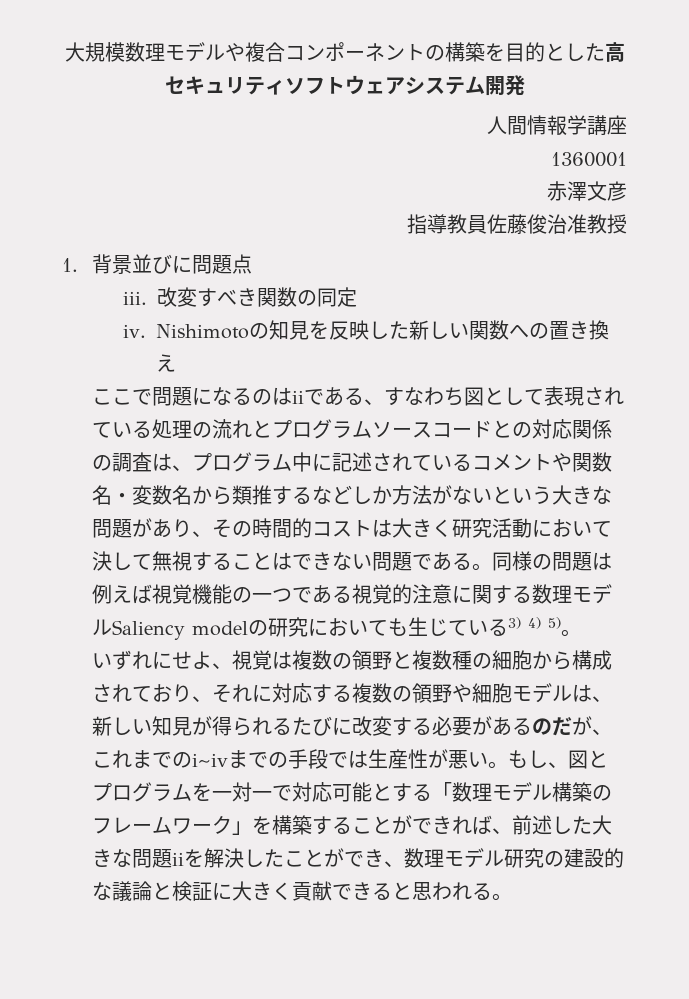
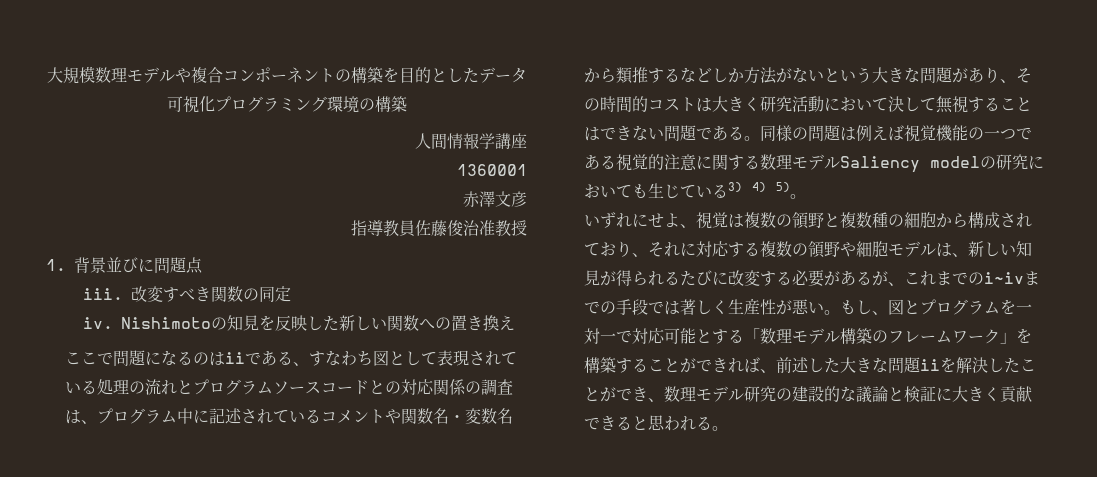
- 大規模数理モデルや複合コンポーネントの構築を目的とした高セキュリティソフトウェアシステム開発
+ 大規模数理モデルや複合コンポーネントの構築を目的としたデータ可視化プログラミング環境の構築
- いずれにせよ、視覚は複数の領野と複数種の細胞から構成されており、それに対応する複数の領野や細胞モデルは、新しい知見が得られるたびに改変する必要があるのだが、これまでのi~ivまでの手段では生産性が悪い。
+ いずれにせよ、視覚は複数の領野と複数種の細胞から構成されており、それに対応する複数の領野や細胞モデルは、新しい知見が得られるたびに改変する必要があるが、これまでのi~ivまでの手段では著しく生産性が悪い。

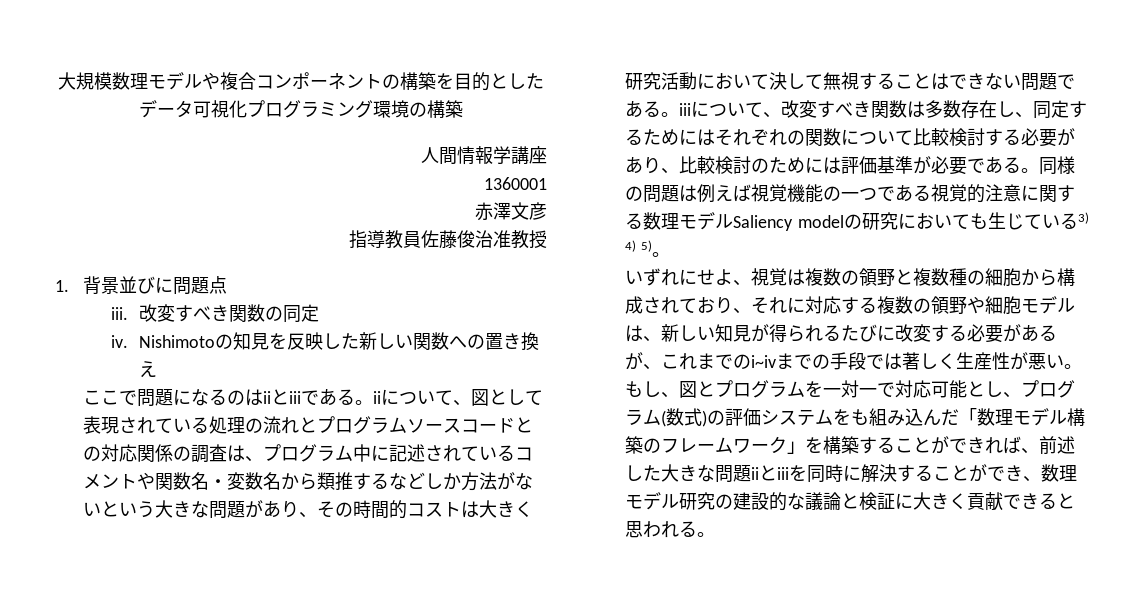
- ここで問題になるのはiiである、すなわち図として表現されている処理の流れとプログラムソースコードとの対応関係の調査は、プログラム中に記述されているコメントや関数名・変数名から類推するなどしか方法がないという大きな問題があり、その時間的コストは大きく研究活動において決して無視することはできない問題である。
+ ここで問題になるのはiiとiiiである。iiについて、図として表現されている処理の流れとプログラムソースコードとの対応関係の調査は、プログラム中に記述されているコメントや関数名・変数名から類推するなどしか方法がないという大きな問題があり、その時間的コストは大きく研究活動において決して無視することはできない問題である。iiiについて、改変すべき関数は多数存在し、同定するためにはそれぞれの関数について比較検討する必要があり、比較検討のためには評価基準が必要である。
- もし、図とプログラムを一対一で対応可能とする「数理モデル構築のフレームワーク」を構築することができれば、前述した大きな問題iiを解決したことができ、数理モデル研究の建設的な議論と検証に大きく貢献できると思われる。
+ もし、図とプログラムを一対一で対応可能とし、プログラム(数式)の評価システムをも組み込んだ「数理モデル構築のフレームワーク」を構築することができれば、前述した大きな問題iiとiiiを同時に解決することができ、数理モデル研究の建設的な議論と検証に大きく貢献できると思われる。

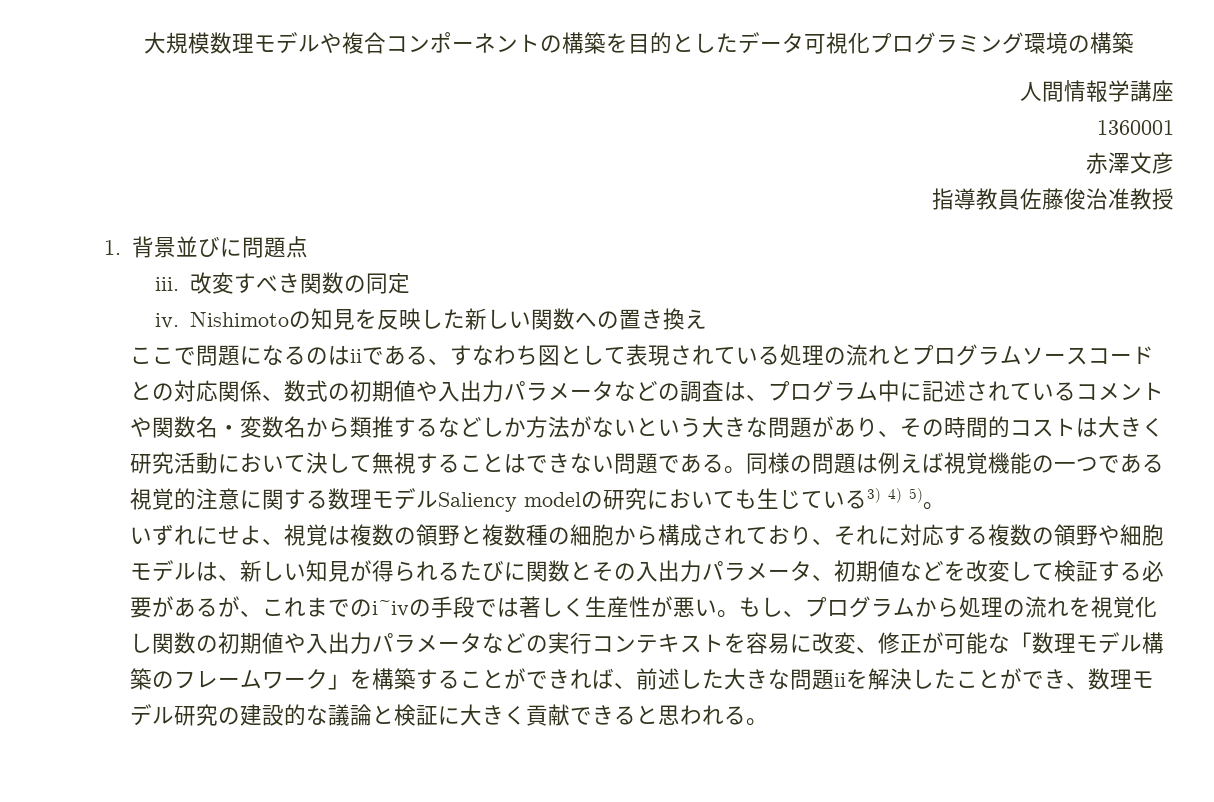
- ここで問題になるのはiiとiiiである。iiについて、図として表現されている処理の流れとプログラムソースコードとの対応関係の調査は、プログラム中に記述されているコメントや関数名・変数名から類推するなどしか方法がないという大きな問題があり、その時間的コストは大きく研究活動において決して無視することはできない問題である。iiiについて、改変すべき関数は多数存在し、同定するためにはそれぞれの関数について比較検討する必要があり、比較検討のためには評価基準が必要である。
+ ここで問題になるのはiiである、すなわち図として表現されている処理の流れとプログラムソースコードとの対応関係、数式の初期値や入出力パラメータなどの調査は、プログラム中に記述されているコメントや関数名・変数名から類推するなどしか方法がないという大きな問題があり、その時間的コストは大きく研究活動において決して無視することはできない問題である。
- いずれにせよ、視覚は複数の領野と複数種の細胞から構成されており、それに対応する複数の領野や細胞モデルは、新しい知見が得られるたびに改変する必要があるが、これまでのi~ivまでの手段では著しく生産性が悪い。
+ いずれにせよ、視覚は複数の領野と複数種の細胞から構成されており、それに対応する複数の領野や細胞モデルは、新しい知見が得られるたびに関数とその入出力パラメータ、初期値などを改変して検証する必要があるが、これまでのi~ivの手段では著しく生産性が悪い。
- もし、図とプログラムを一対一で対応可能とし、プログラム(数式)の評価システムをも組み込んだ「数理モデル構築のフレームワーク」を構築することができれば、前述した大きな問題iiとiiiを同時に解決することができ、数理モデル研究の建設的な議論と検証に大きく貢献できると思われる。
+ もし、プログラムから処理の流れを視覚化し関数の初期値や入出力パラメータなどの実行コンテキストを容易に改変、修正が可能な「数理モデル構築のフレームワーク」を構築することができれば、前述した大きな問題iiを解決したことができ、数理モデル研究の建設的な議論と検証に大きく貢献できると思われる。

